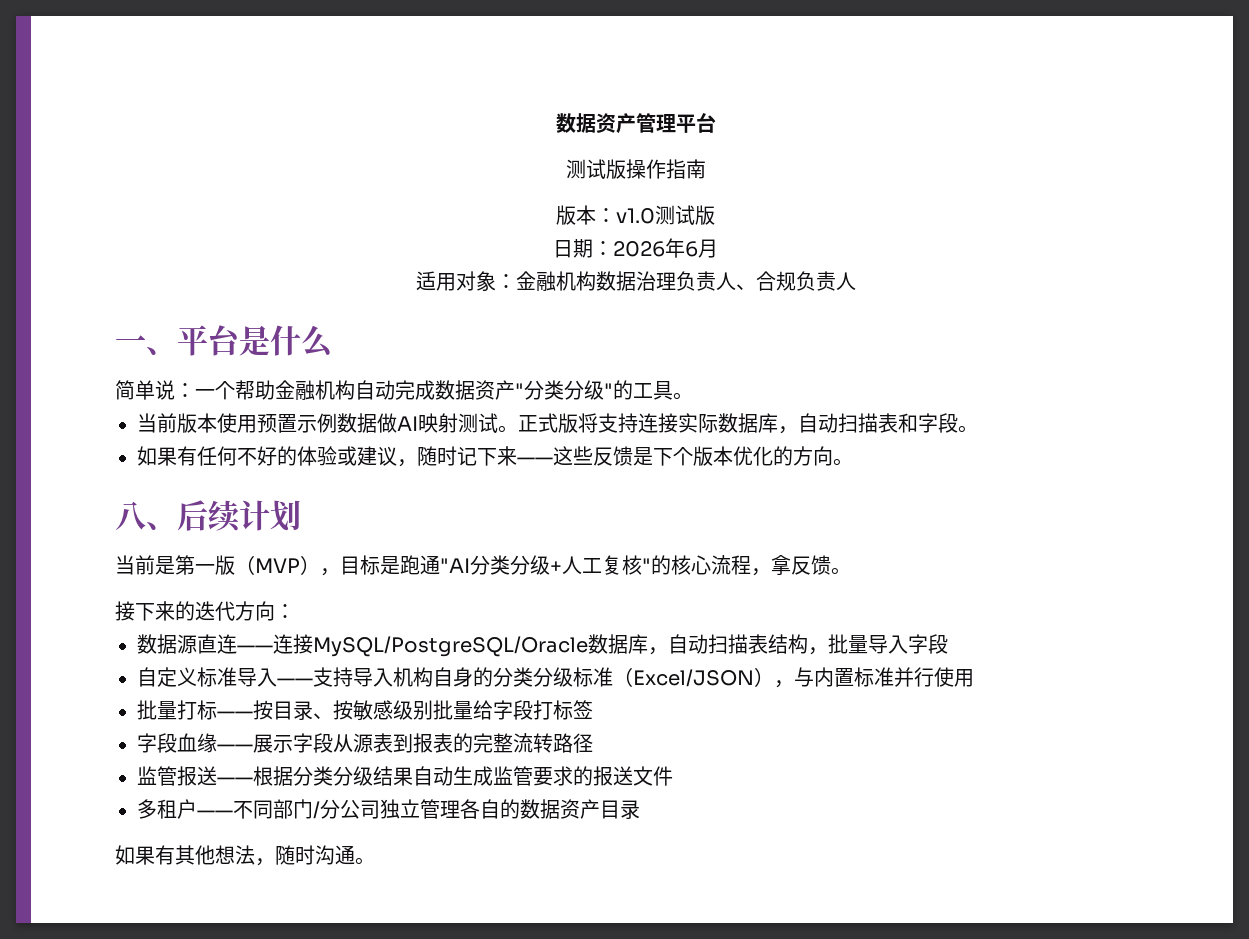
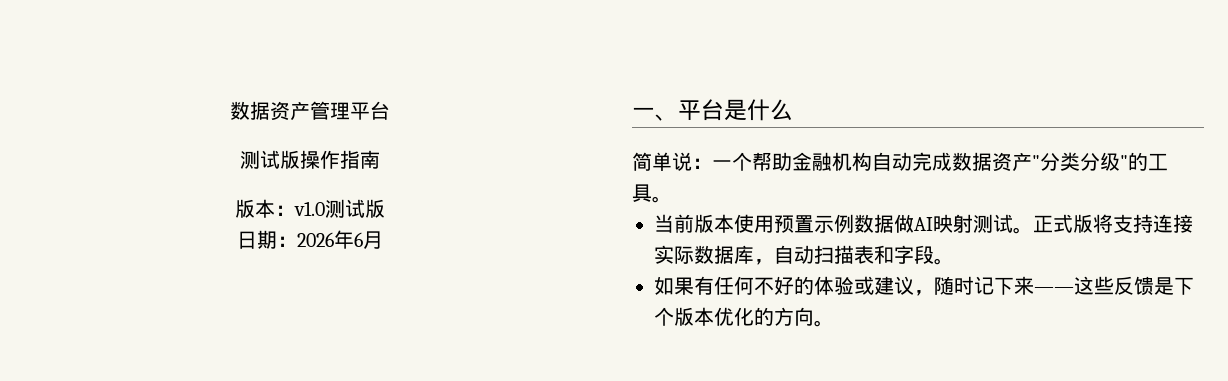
- 适用对象：金融机构数据治理负责人、合规负责人
- 八、后续计划
- 当前是第一版（MVP），目标是跑通"AI分类分级+人工复核"的核心流程，拿反馈。
- 接下来的迭代方向：
- 数据源直连——连接MySQL/PostgreSQL/Oracle数据库，自动扫描表结构，批量导入字段
- 自定义标准导入——支持导入机构自身的分类分级标准（Excel/JSON），与内置标准并行使用
- 批量打标——按目录、按敏感级别批量给字段打标签
- 字段血缘——展示字段从源表到报表的完整流转路径
- 监管报送——根据分类分级结果自动生成监管要求的报送文件
- 多租户——不同部门/分公司独立管理各自的数据资产目录
- 如果有其他想法，随时沟通。

